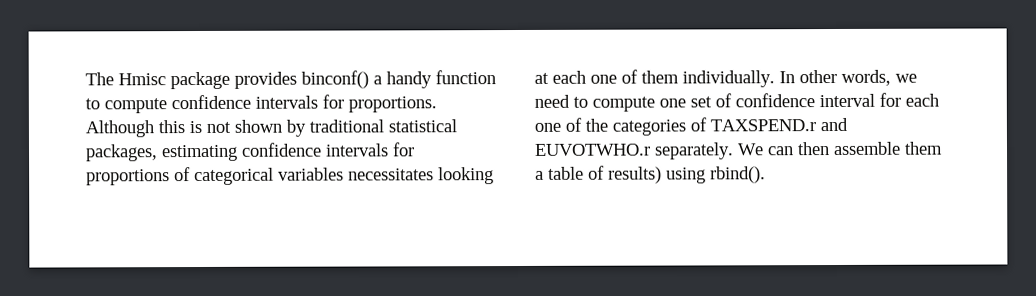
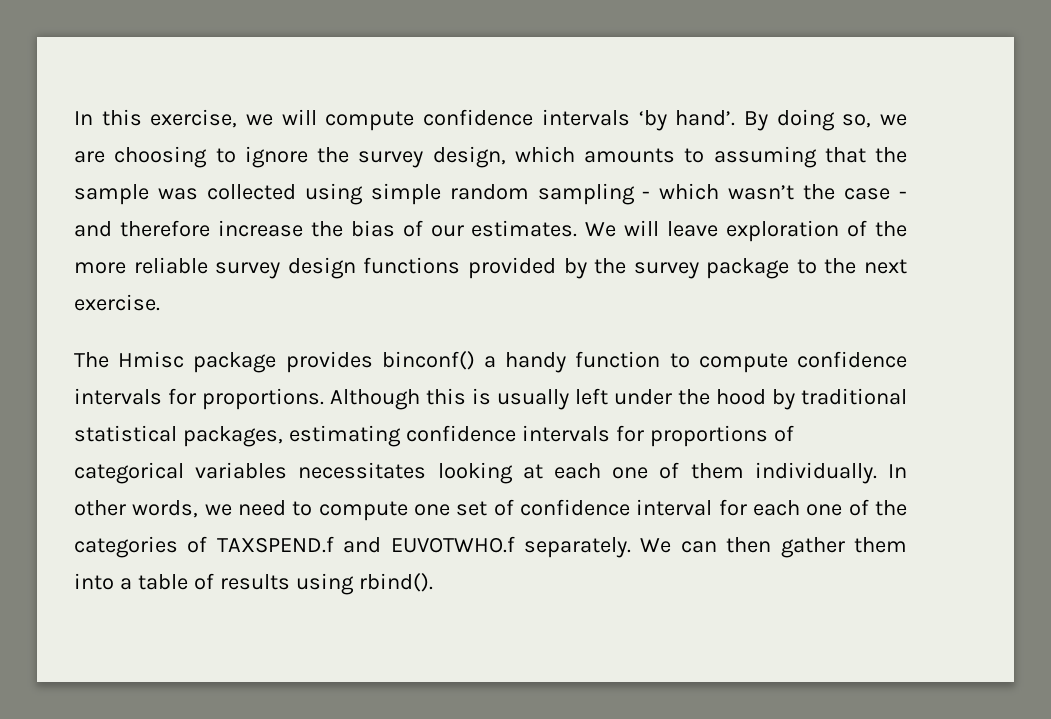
+ In this exercise, we will compute confidence intervals ‘by hand’. By doing so, we are choosing to ignore the survey design, which amounts to assuming that the sample was collected using simple random sampling - which wasn’t the case - and therefore increase the bias of our estimates. We will leave exploration of the more reliable survey design functions provided by the survey package to the next exercise.
- Although this is not shown by traditional statistical packages, estimating confidence intervals for proportions of categorical variables necessitates looking at each one of them individually.
+ Although this is usually left under the hood by traditional statistical packages, estimating confidence intervals for proportions of categorical variables necessitates looking at each one of them individually.
- In other words, we need to compute one set of confidence interval for each one of the categories of TAXSPEND.r and EUVOTWHO.r separately.
+ In other words, we need to compute one set of confidence interval for each one of the categories of TAXSPEND.f and EUVOTWHO.f separately.
- We can then assemble them a table of results) using rbind().
+ We can then gather them into a table of results using rbind().

